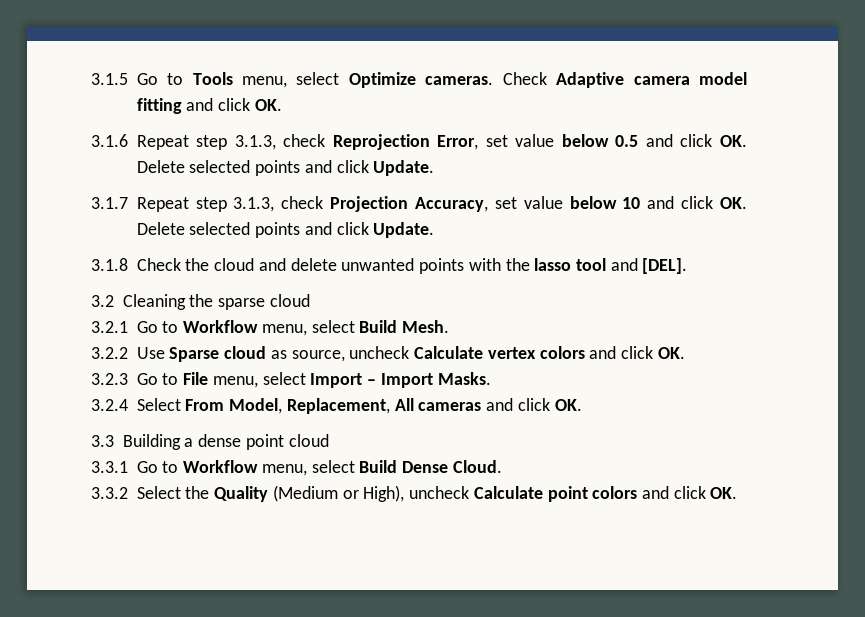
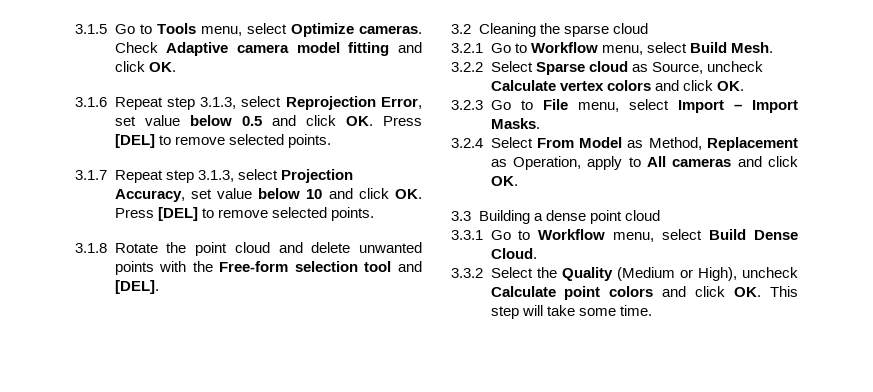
- 3.1.6 Repeat step 3.1.3, check Reprojection Error, set value below 0.5 and click OK. Delete selected points and click Update.
+ 3.1.6 Repeat step 3.1.3, select Reprojection Error, set value below 0.5 and click OK. Press [DEL] to remove selected points.
- 3.1.7 Repeat step 3.1.3, check Projection Accuracy, set value below 10 and click OK. Delete selected points and click Update.
- 3.1.8 Check the cloud and delete unwanted points with the lasso tool and [DEL].
+ 3.1.7 Repeat step 3.1.3, select Projection Accuracy, set value below 10 and click OK. Press [DEL] to remove selected points.
+ 3.1.8 Rotate the point cloud and delete unwanted points with the Free-form selection tool and [DEL].
- 3.2.2 Use Sparse cloud as source, uncheck Calculate vertex colors and click OK.
+ 3.2.2 Select Sparse cloud as Source, uncheck Calculate vertex colors and click OK.
- 3.2.4 Select From Model, Replacement, All cameras and click OK.
+ 3.2.4 Select From Model as Method, Replacement as Operation, apply to All cameras and click OK.
- 3.3.2 Select the Quality (Medium or High), uncheck Calculate point colors and click OK.
+ 3.3.2 Select the Quality (Medium or High), uncheck Calculate point colors and click OK. This step will take some time.

